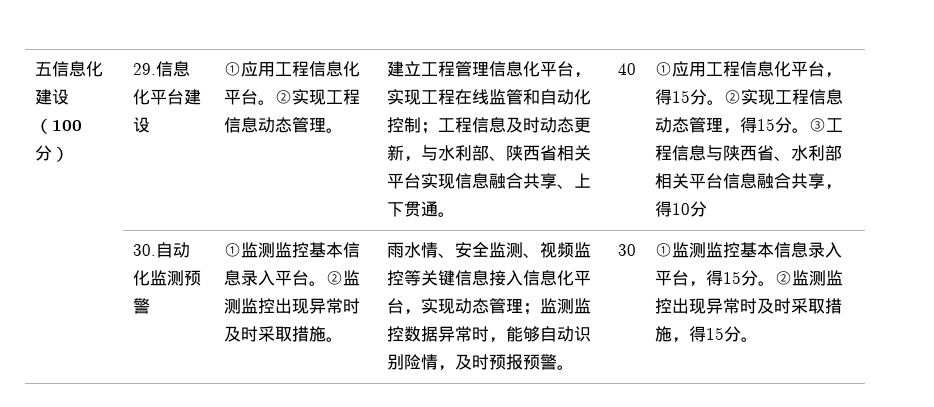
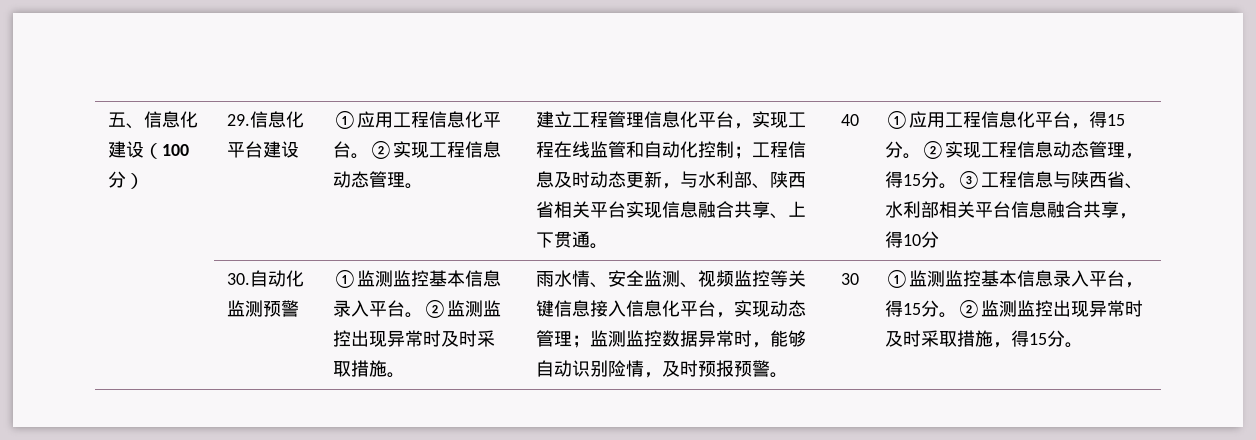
- 五信息化建设（100分）
+ 五、信息化建设（100分）

